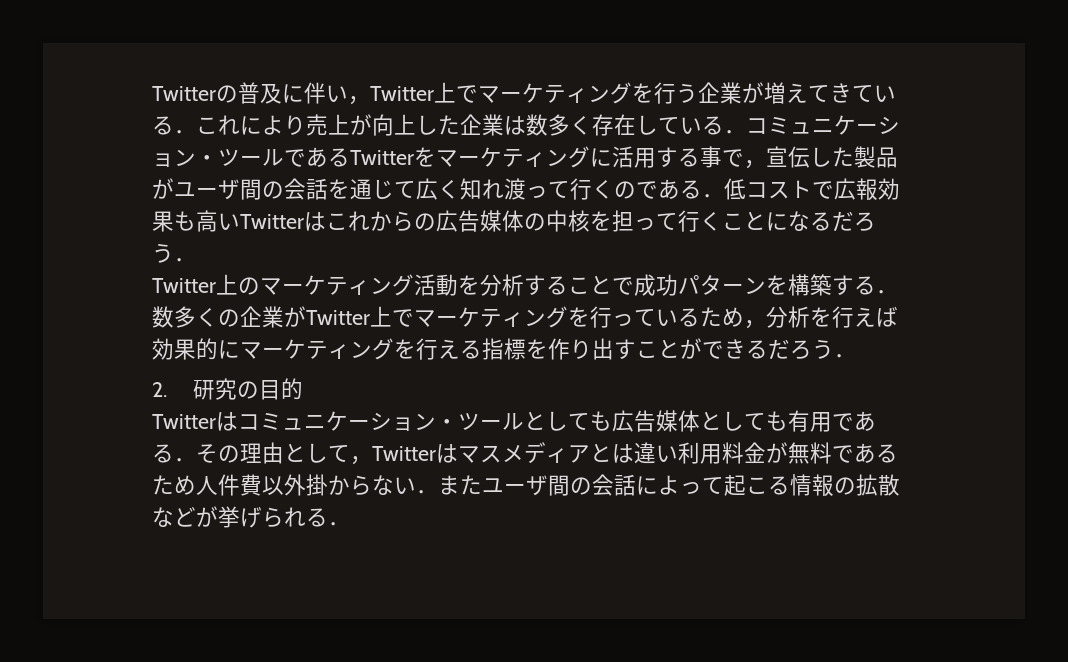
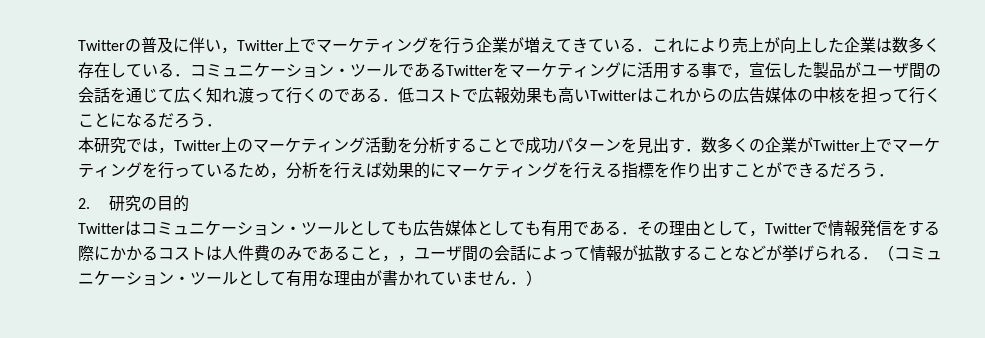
- Twitter上のマーケティング活動を分析することで成功パターンを構築する．数多くの企業がTwitter上でマーケティングを行っているため，分析を行えば効果的にマーケティングを行える指標を作り出すことができるだろう．
+ 本研究では，Twitter上のマーケティング活動を分析することで成功パターンを見出す．数多くの企業がTwitter上でマーケティングを行っているため，分析を行えば効果的にマーケティングを行える指標を作り出すことができるだろう．
- Twitterはコミュニケーション・ツールとしても広告媒体としても有用である．その理由として，Twitterはマスメディアとは違い利用料金が無料であるため人件費以外掛からない．またユーザ間の会話によって起こる情報の拡散などが挙げられる．
+ Twitterはコミュニケーション・ツールとしても広告媒体としても有用である．その理由として，Twitterで情報発信をする際にかかるコストは人件費のみであること，，ユーザ間の会話によって情報が拡散することなどが挙げられる．（コミュニケーション・ツールとして有用な理由が書かれていません．）

